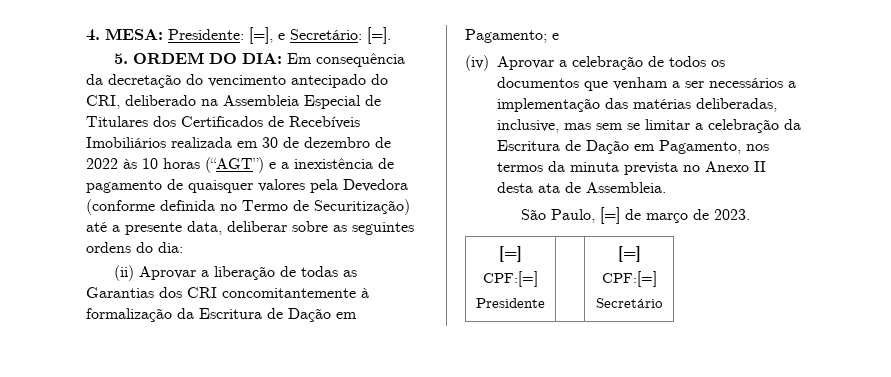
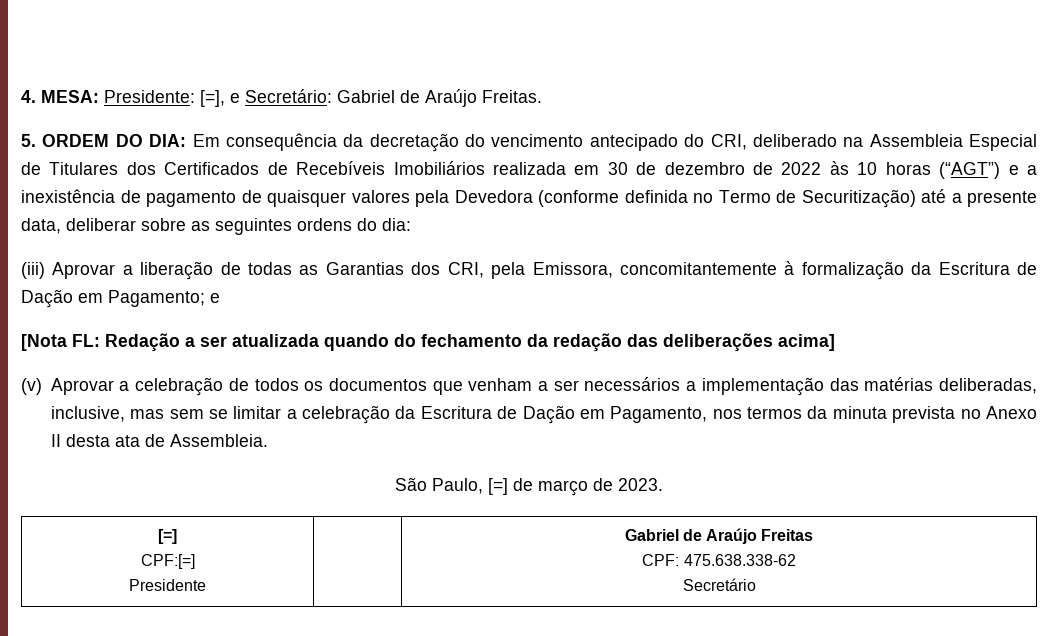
- 4. MESA: Presidente: [=], e Secretário: [=].
+ 4. MESA: Presidente: [=], e Secretário: Gabriel de Araújo Freitas.
- (ii) Aprovar a liberação de todas as Garantias dos CRI concomitantemente à formalização da Escritura de Dação em Pagamento; e
+ (iii) Aprovar a liberação de todas as Garantias dos CRI, pela Emissora, concomitantemente à formalização da Escritura de Dação em Pagamento; e
- (iv) Aprovar a celebração de todos os documentos que venham a ser necessários a implementação das matérias deliberadas, inclusive, mas sem se limitar a celebração da Escritura de Dação em Pagamento, nos termos da minuta prevista no Anexo II desta ata de Assembleia.
+ [Nota FL: Redação a ser atualizada quando do fechamento da redação das deliberações acima]
+ (v) Aprovar a celebração de todos os documentos que venham a ser necessários a implementação das matérias deliberadas, inclusive, mas sem se limitar a celebração da Escritura de Dação em Pagamento, nos termos da minuta prevista no Anexo II desta ata de Assembleia.
  São Paulo, [=] de março de 2023.
  [=]
  CPF:[=]
- Presidente | | [=]
- CPF:[=]
+ Presidente | | Gabriel de Araújo Freitas
+ CPF: 475.638.338-62

